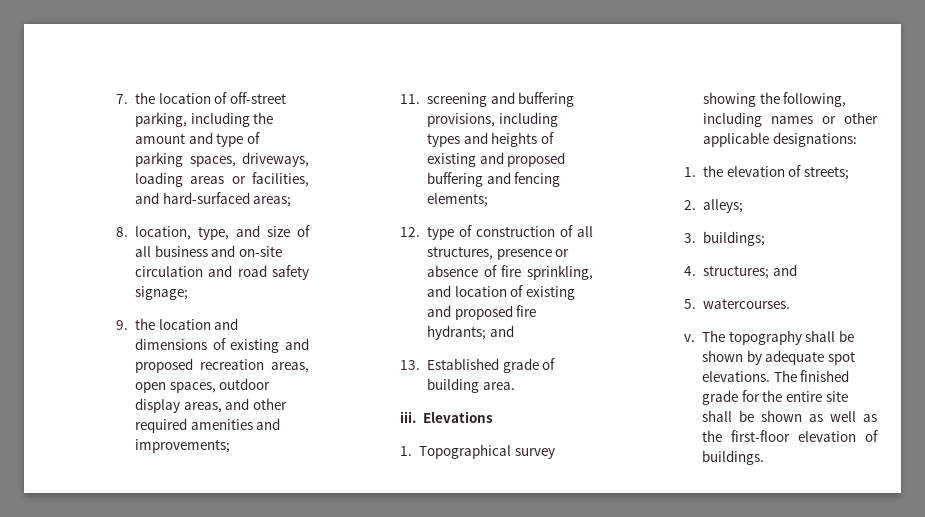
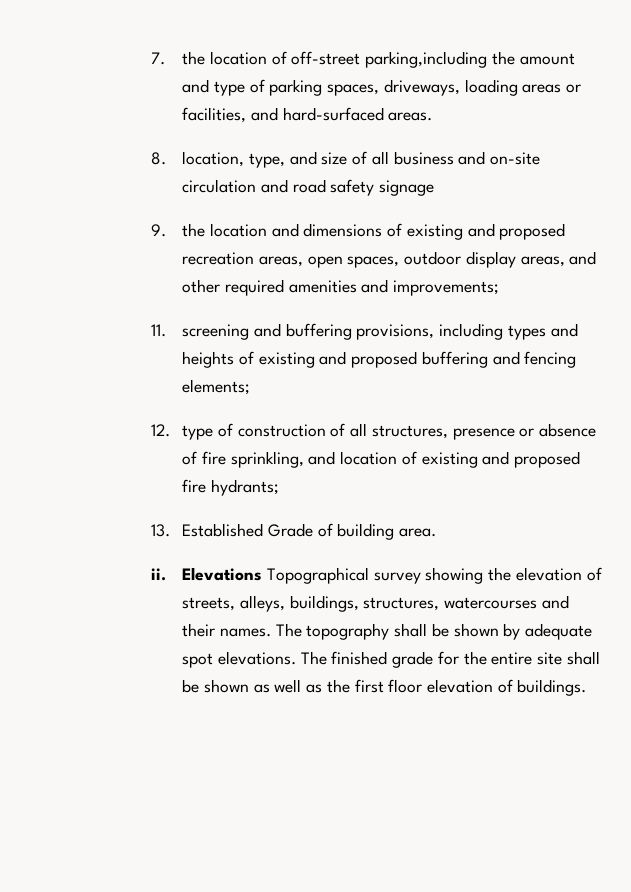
- 7. the location of off-street parking, including the amount and type of parking spaces, driveways, loading areas or facilities, and hard-surfaced areas;
+ 7. the location of off-street parking,including the amount and type of parking spaces, driveways, loading areas or facilities, and hard-surfaced areas.
- 8. location, type, and size of all business and on-site circulation and road safety signage;
+ 8. location, type, and size of all business and on-site circulation and road safety signage
- 12. type of construction of all structures, presence or absence of fire sprinkling, and location of existing and proposed fire hydrants; and
+ 12. type of construction of all structures, presence or absence of fire sprinkling, and location of existing and proposed fire hydrants;
- 13. Established grade of building area.
+ 13. Established Grade of building area.
- iii.
+ ii.
- Elevations
- 1. Topographical survey showing the following, including names or other applicable designations:
- 1. the elevation of streets;
- 2. alleys;
- 3. buildings;
- 4. structures; and
- 5. watercourses.
- v.
+ Elevations Topographical survey showing the elevation of streets, alleys, buildings, structures, watercourses and their names.
- The finished grade for the entire site shall be shown as well as the first-floor elevation of buildings.
+ The finished grade for the entire site shall be shown as well as the first floor elevation of buildings.

